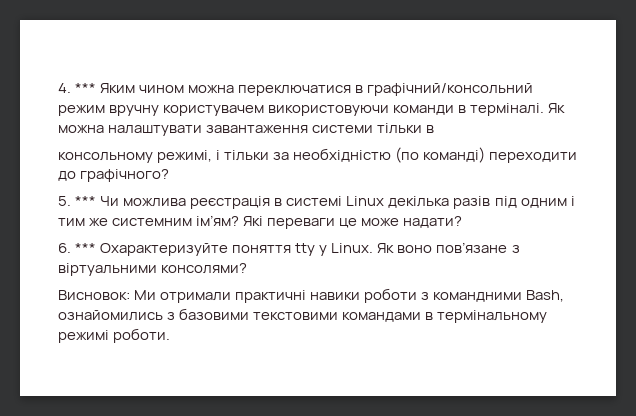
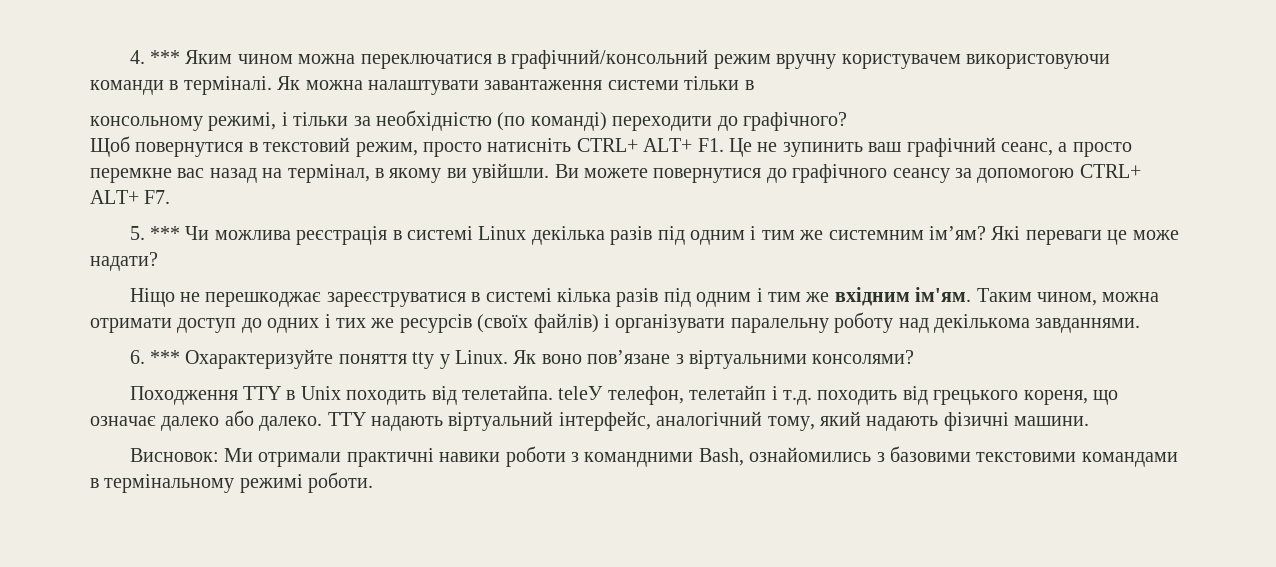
+ Щоб повернутися в текстовий режим, просто натисніть CTRL+ ALT+ F1. Це не зупинить ваш графічний сеанс, а просто перемкне вас назад на термінал, в якому ви увійшли. Ви можете повернутися до графічного сеансу за допомогою CTRL+ ALT+ F7.
+ Ніщо не перешкоджає зареєструватися в системі кілька разів під одним і тим же вхідним ім'ям. Таким чином, можна отримати доступ до одних і тих же ресурсів (своїх файлів) і організувати паралельну роботу над декількома завданнями.
+ Походження TTY в Unix походить від телетайпа. teleУ телефон, телетайп і т.д. походить від грецького кореня, що означає далеко або далеко. TTY надають віртуальний інтерфейс, аналогічний тому, який надають фізичні машини.

